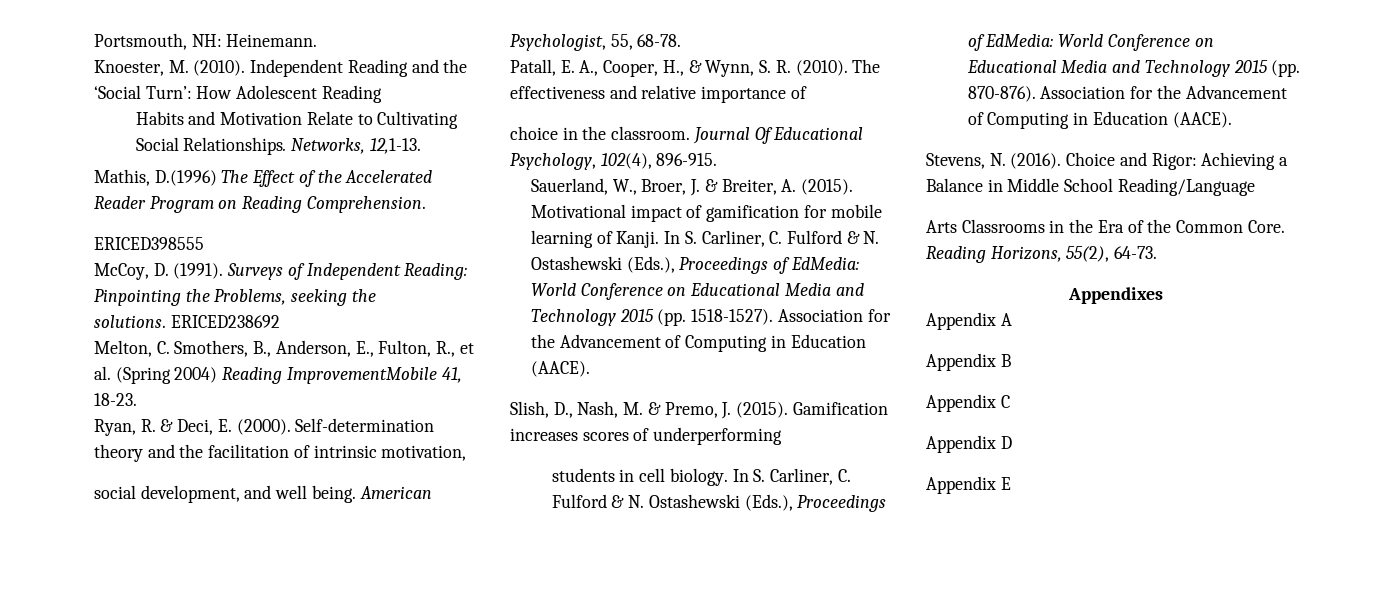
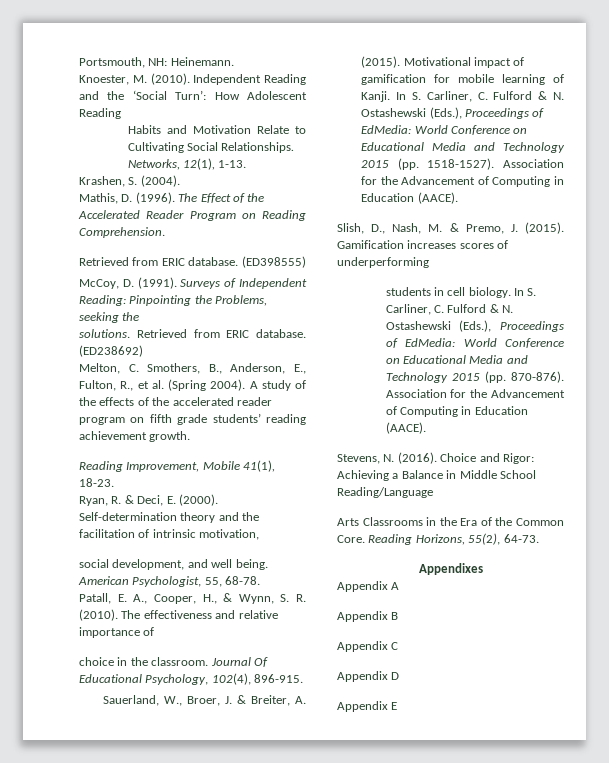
- Networks, 12,1-13.
+ Networks, 12(1), 1-13.
+ Krashen, S. (2004).
- Mathis, D.(1996) The Effect of the Accelerated Reader Program on Reading Comprehension.
+ Mathis, D. (1996). The Effect of the Accelerated Reader Program on Reading Comprehension.
- ERICED398555
+ Retrieved from ERIC database. (ED398555)
- ERICED238692
+ Retrieved from ERIC database. (ED238692)
- Melton, C. Smothers, B., Anderson, E., Fulton, R., et al. (Spring 2004) Reading ImprovementMobile 41, 18-23.
+ Melton, C. Smothers, B., Anderson, E., Fulton, R., et al. (Spring 2004). A study of the effects of the accelerated reader program on fifth grade students’ reading achievement growth.
+ Reading Improvement, Mobile 41(1), 18-23.

